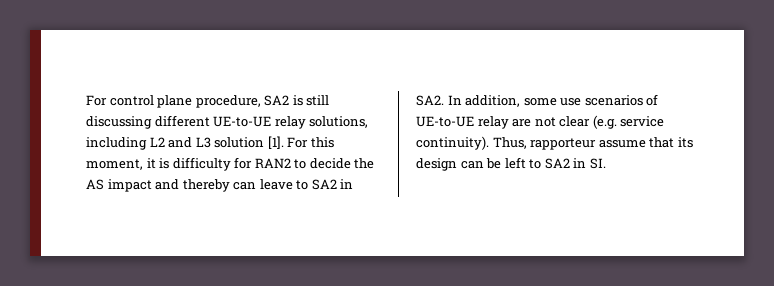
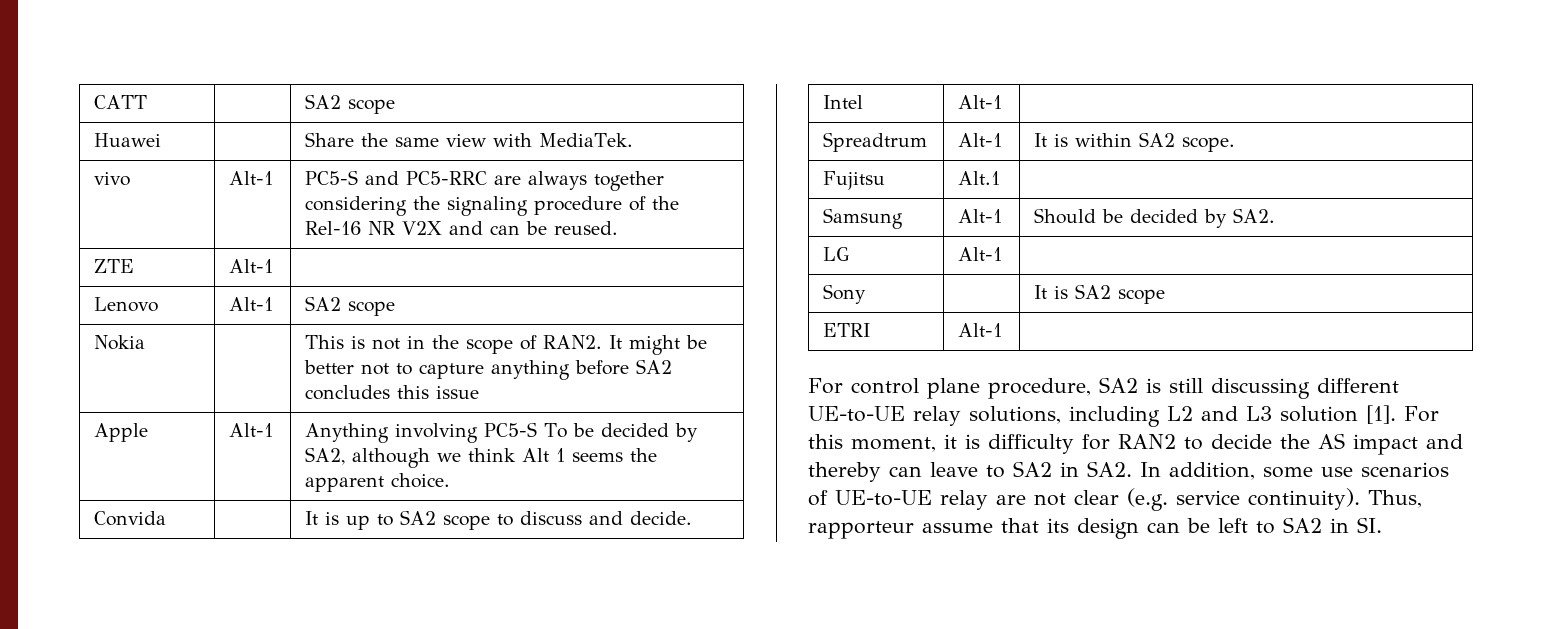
+ CATT | | SA2 scope
+ Huawei | | Share the same view with MediaTek.
+ vivo | Alt-1 | PC5-S and PC5-RRC are always together considering the signaling procedure of the Rel-16 NR V2X and can be reused.
+ ZTE | Alt-1 |
+ Lenovo | Alt-1 | SA2 scope
+ Nokia | | This is not in the scope of RAN2. It might be better not to capture anything before SA2 concludes this issue
+ Apple | Alt-1 | Anything involving PC5-S To be decided by SA2, although we think Alt 1 seems the apparent choice.
+ Convida | | It is up to SA2 scope to discuss and decide.
+ Intel | Alt-1 |
+ Spreadtrum | Alt-1 | It is within SA2 scope.
+ Fujitsu | Alt.1 |
+ Samsung | Alt-1 | Should be decided by SA2.
+ LG | Alt-1 |
+ Sony | | It is SA2 scope
+ ETRI | Alt-1 |

